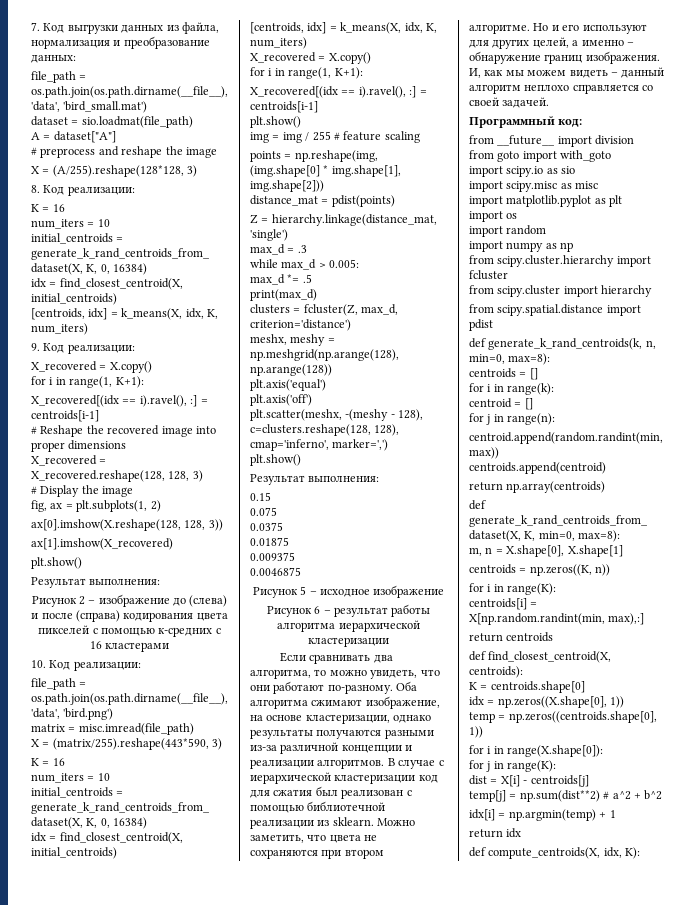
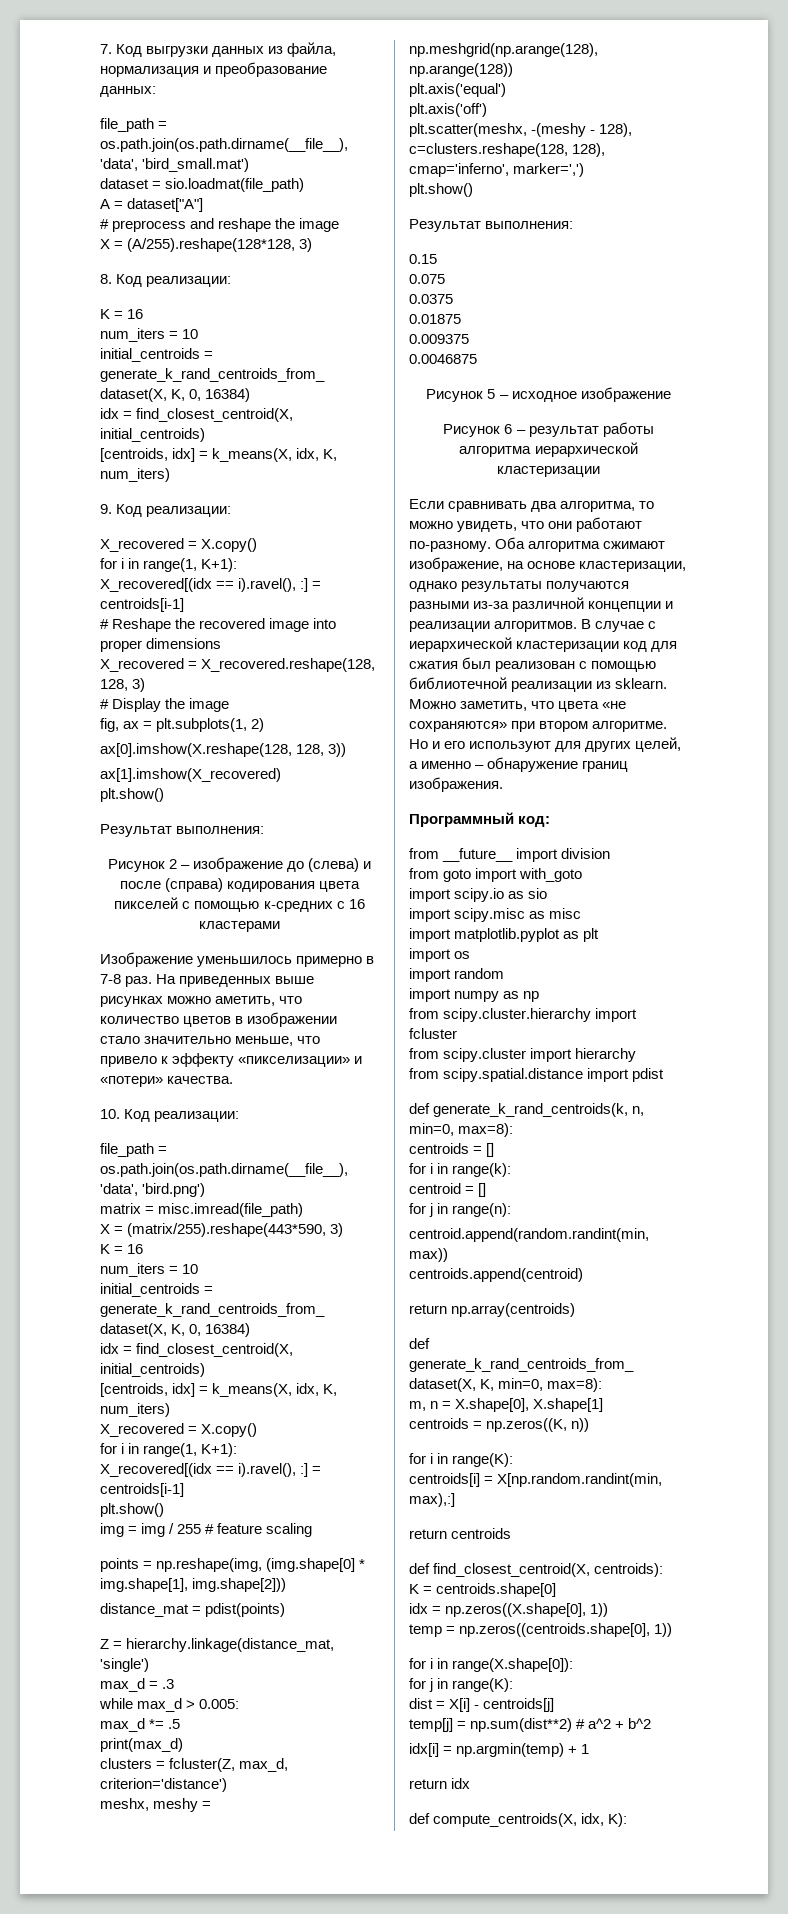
+ Изображение уменьшилось примерно в 7-8 раз. На приведенных выше рисунках можно аметить, что количество цветов в изображении стало значительно меньше, что привело к эффекту «пикселизации» и «потери» качества.
- Можно заметить, что цвета не сохраняются при втором алгоритме.
+ Можно заметить, что цвета «не сохраняются» при втором алгоритме.
- И, как мы можем видеть – данный алгоритм неплохо справляется со своей задачей.

